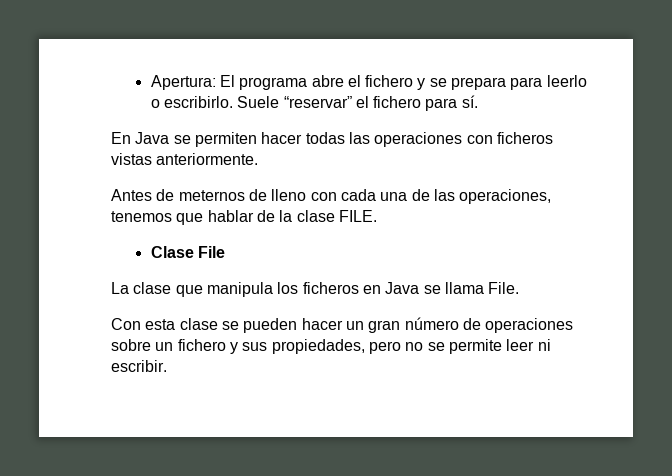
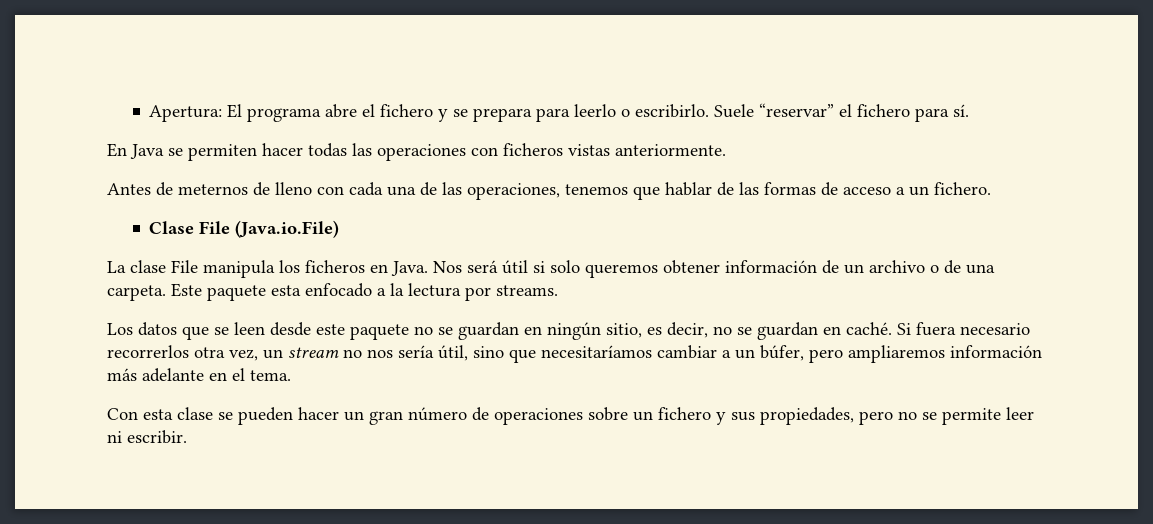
- Antes de meternos de lleno con cada una de las operaciones, tenemos que hablar de la clase FILE.
+ Antes de meternos de lleno con cada una de las operaciones, tenemos que hablar de las formas de acceso a un fichero.
- Clase File
+ Clase File (Java.io.File)
- La clase que manipula los ficheros en Java se llama File.
+ La clase File manipula los ficheros en Java. Nos será útil si solo queremos obtener información de un archivo o de una carpeta. Este paquete esta enfocado a la lectura por streams.
+ Los datos que se leen desde este paquete no se guardan en ningún sitio, es decir, no se guardan en caché. Si fuera necesario recorrerlos otra vez, un stream no nos sería útil, sino que necesitaríamos cambiar a un búfer, pero ampliaremos información más adelante en el tema.

